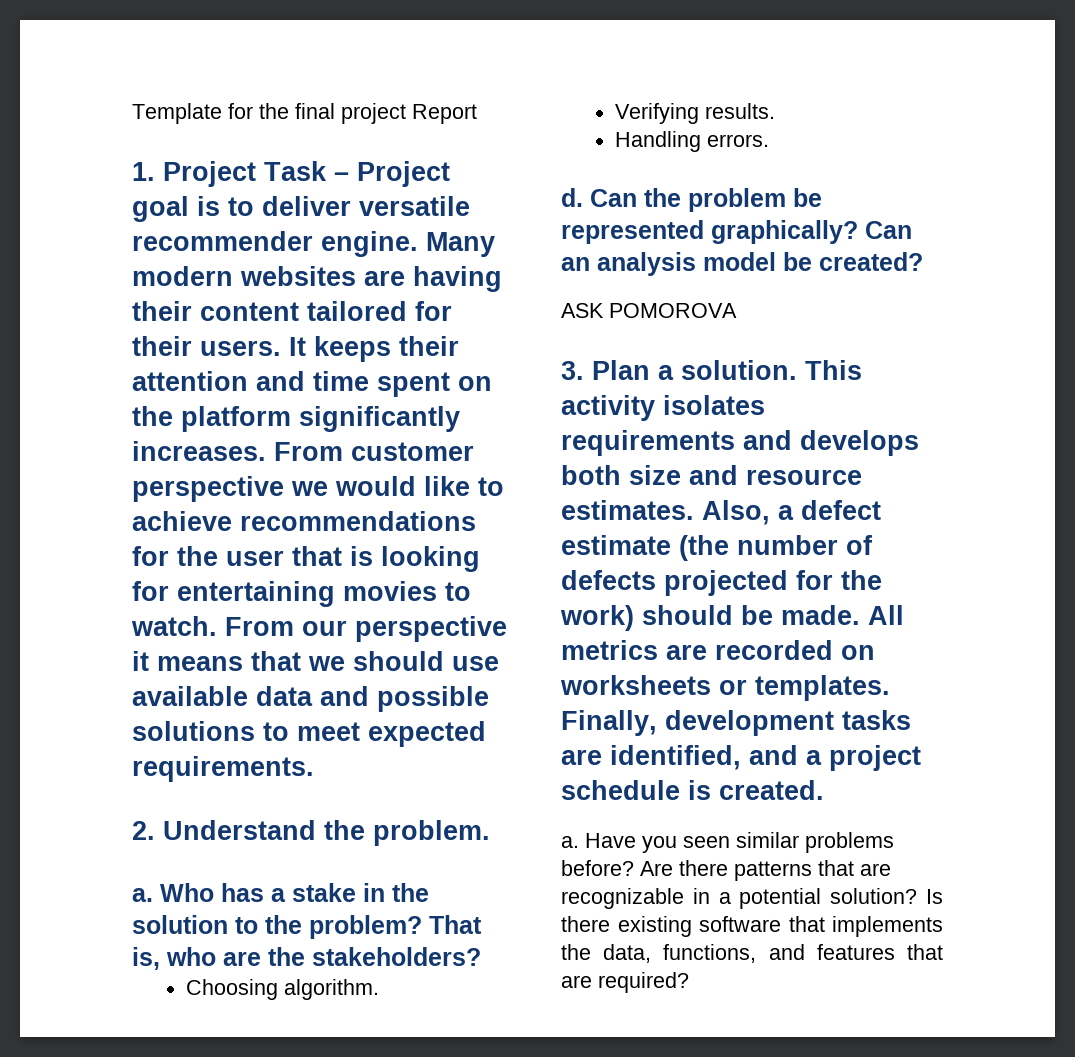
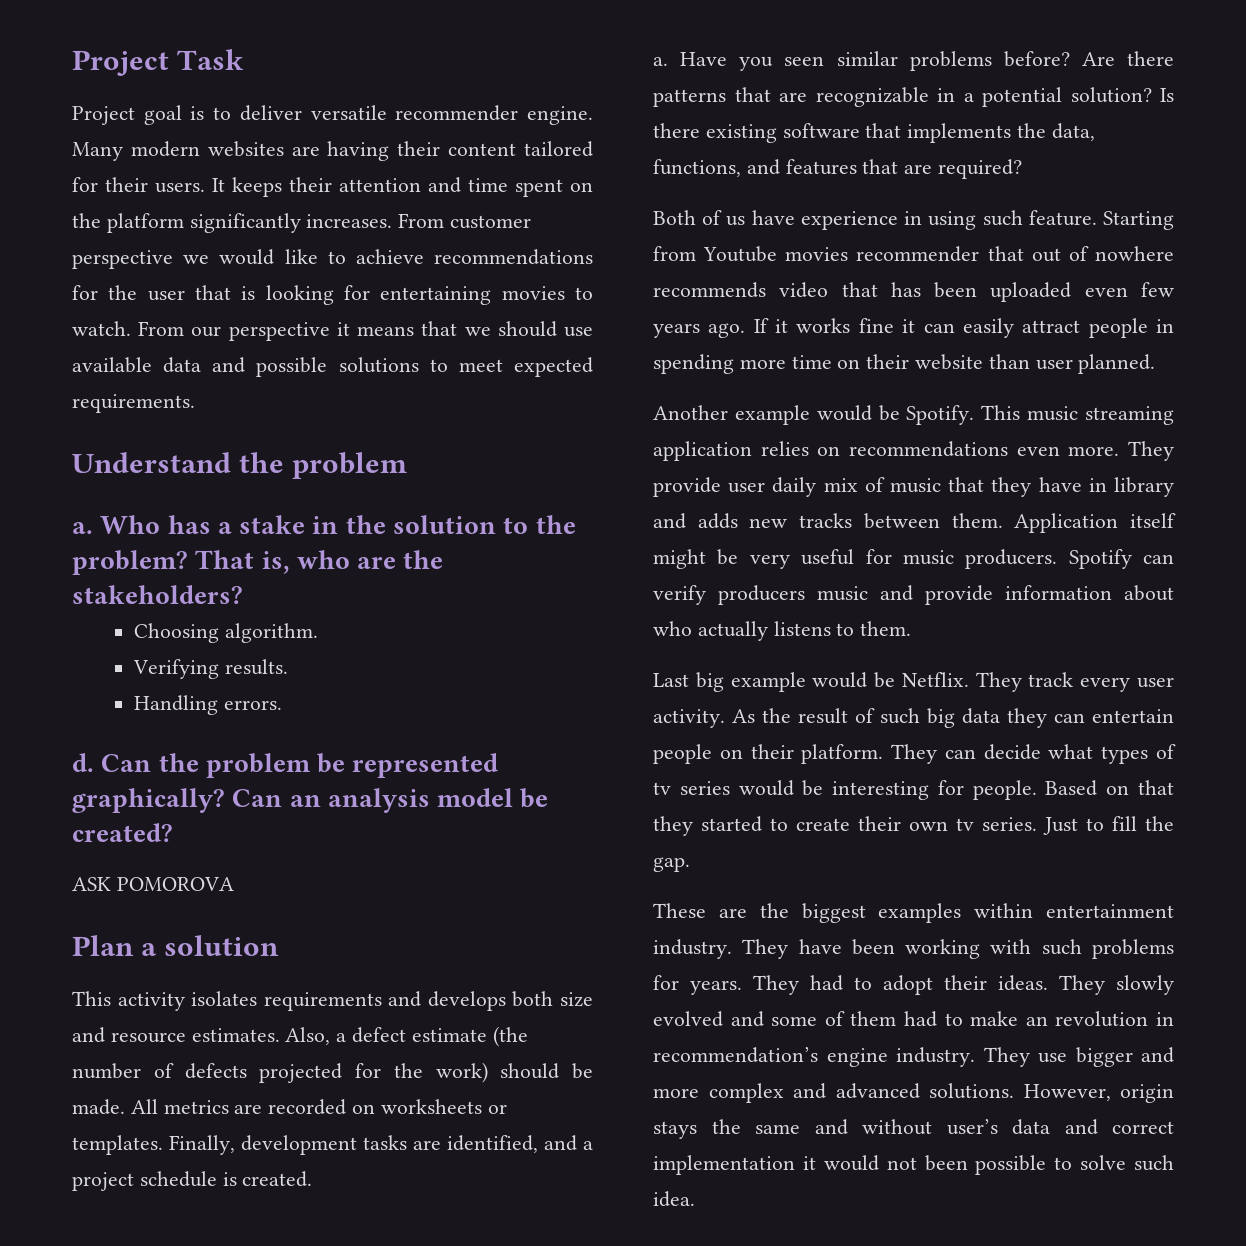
- Template for the final project Report
- 1. Project Task – Project goal is to deliver versatile recommender engine.
+ Project Task
+ Project goal is to deliver versatile recommender engine.
- 2. Understand the problem.
+ Understand the problem
- 3. Plan a solution. This activity isolates requirements and develops both size and resource estimates.
+ Plan a solution
+ This activity isolates requirements and develops both size and resource estimates.
+ Both of us have experience in using such feature. Starting from Youtube movies recommender that out of nowhere recommends video that has been uploaded even few years ago. If it works fine it can easily attract people in spending more time on their website than user planned.
+ Another example would be Spotify. This music streaming application relies on recommendations even more. They provide user daily mix of music that they have in library and adds new tracks between them. Application itself might be very useful for music producers. Spotify can verify producers music and provide information about who actually listens to them.
+ Last big example would be Netflix. They track every user activity. As the result of such big data they can entertain people on their platform. They can decide what types of tv series would be interesting for people. Based on that they started to create their own tv series. Just to fill the gap.
+ These are the biggest examples within entertainment industry. They have been working with such problems for years. They had to adopt their ideas. They slowly evolved and some of them had to make an revolution in recommendation’s engine industry. They use bigger and more complex and advanced solutions. However, origin stays the same and without user’s data and correct implementation it would not been possible to solve such idea.

